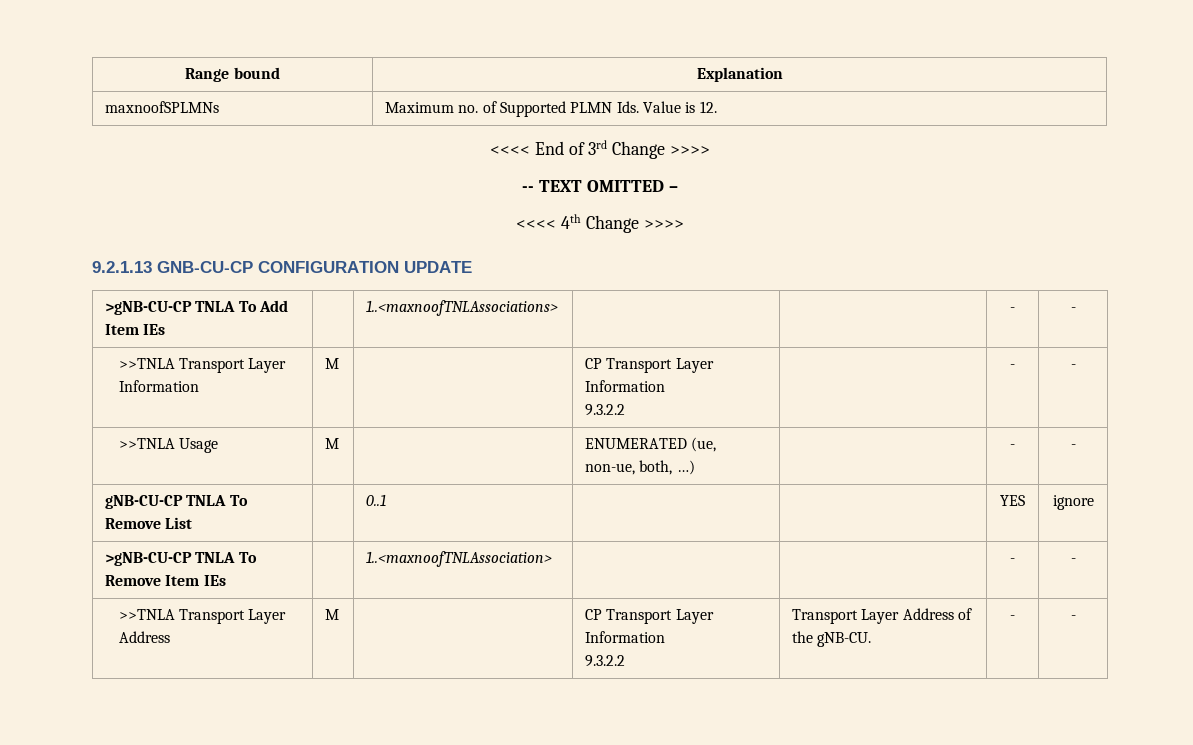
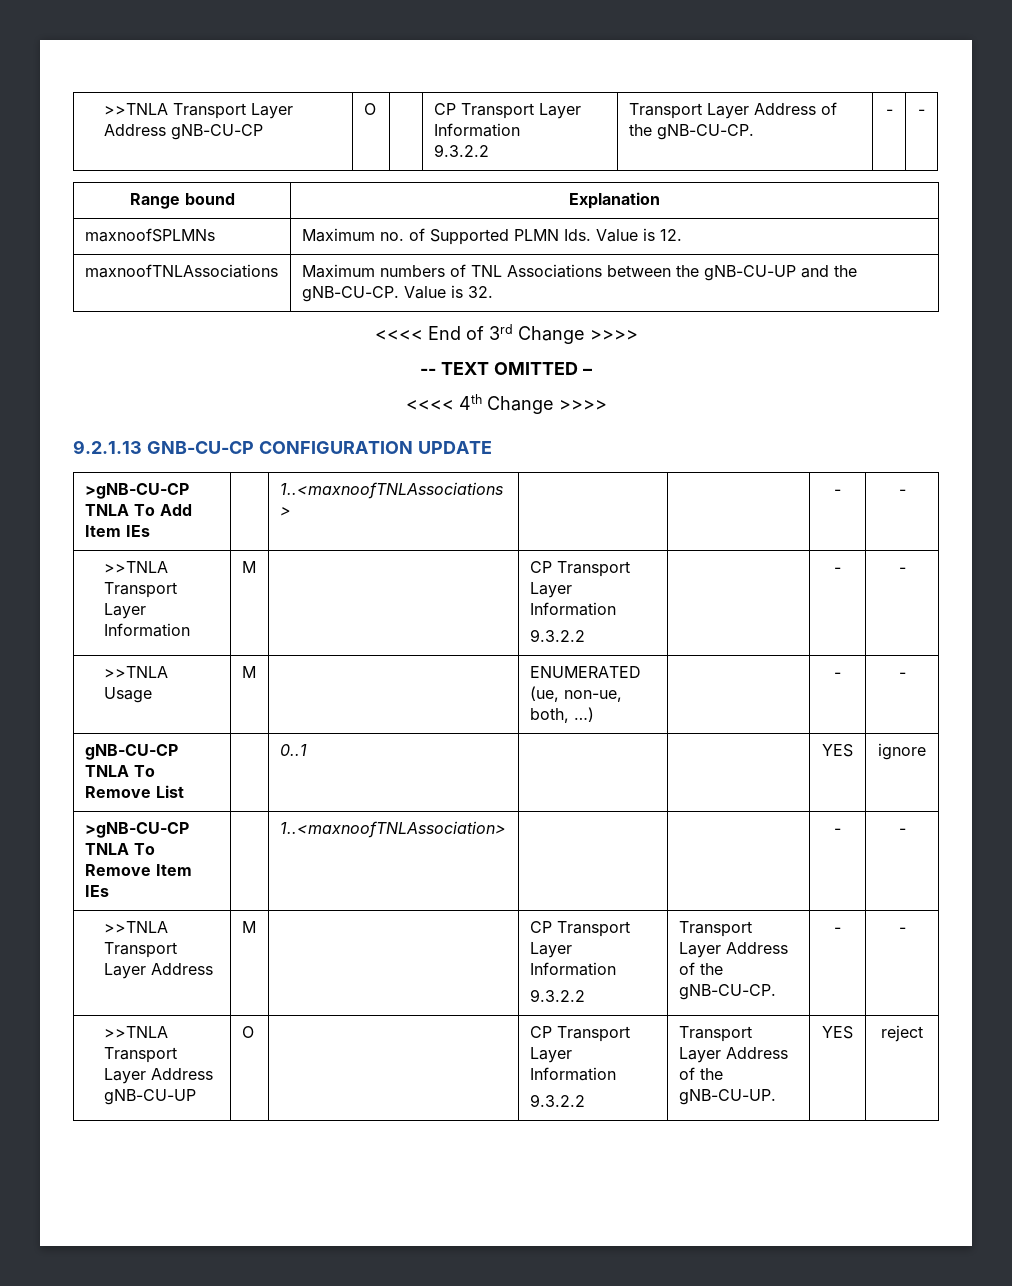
+ >>TNLA Transport Layer Address gNB-CU-CP | O | | CP Transport Layer Information
+ 9.3.2.2 | Transport Layer Address of the gNB-CU-CP. | - | -
+ maxnoofTNLAssociations | Maximum numbers of TNL Associations between the gNB-CU-UP and the gNB-CU-CP. Value is 32.
  >>TNLA Transport Layer Address | M | | CP Transport Layer Information
- 9.3.2.2 | Transport Layer Address of the gNB-CU. | - | -
+ 9.3.2.2 | Transport Layer Address of the gNB-CU-CP. | - | -
+ >>TNLA Transport Layer Address gNB-CU-UP | O | | CP Transport Layer Information
+ 9.3.2.2 | Transport Layer Address of the gNB-CU-UP. | YES | reject

